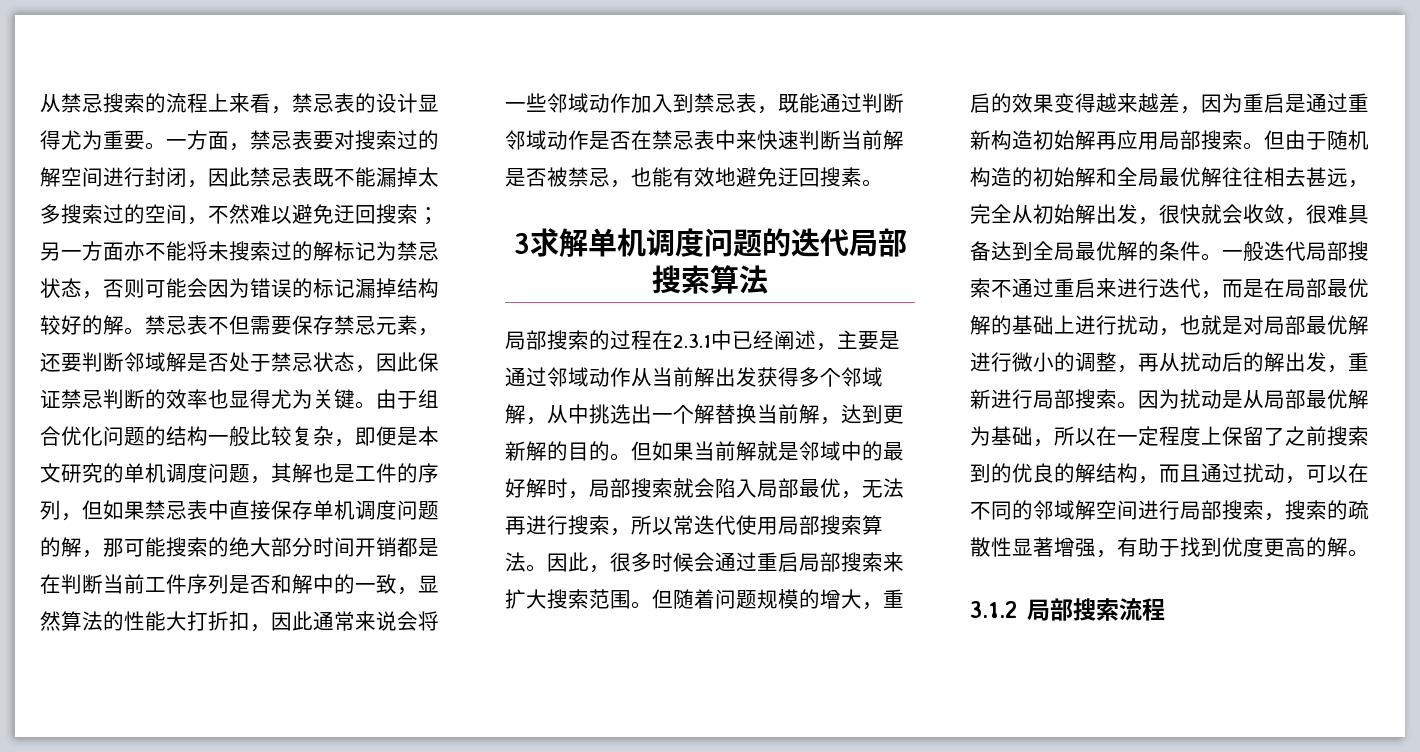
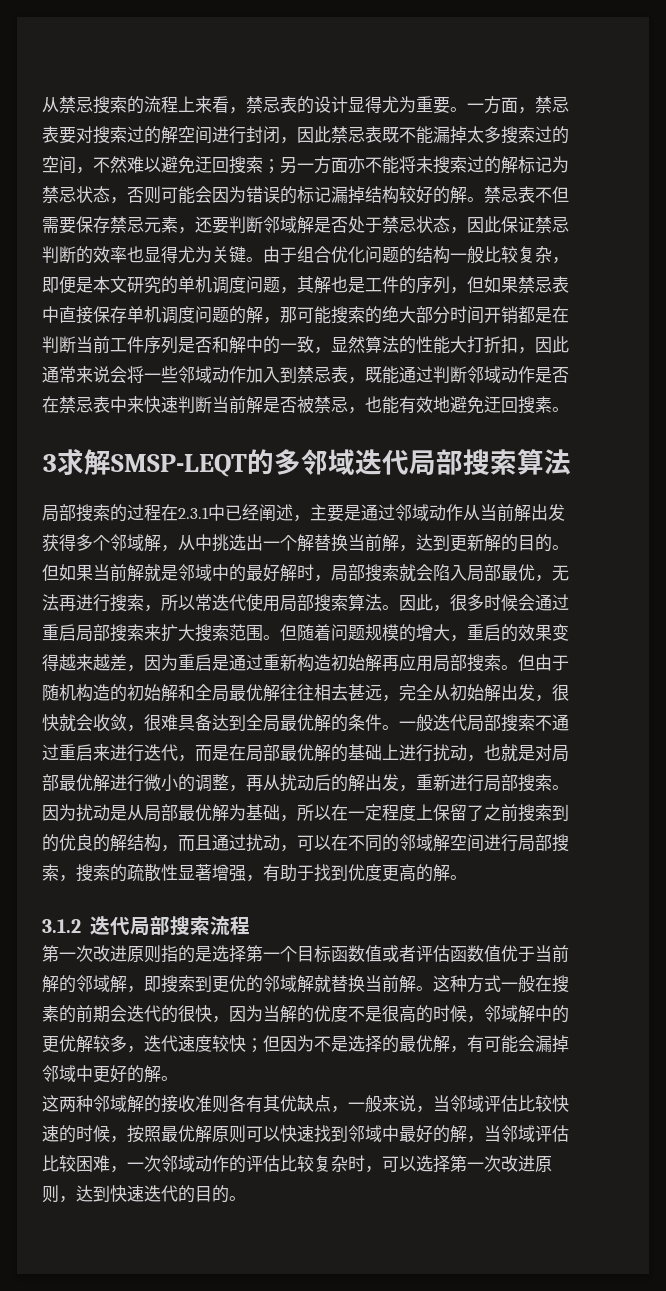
- 3求解单机调度问题的迭代局部搜索算法
+ 3求解SMSP-LEQT的多邻域迭代局部搜索算法
- 3.1.2局部搜索流程
+ 3.1.2迭代局部搜索流程
+ 第一次改进原则指的是选择第一个目标函数值或者评估函数值优于当前解的邻域解，即搜索到更优的邻域解就替换当前解。这种方式一般在搜素的前期会迭代的很快，因为当解的优度不是很高的时候，邻域解中的更优解较多，迭代速度较快；但因为不是选择的最优解，有可能会漏掉邻域中更好的解。
+ 这两种邻域解的接收准则各有其优缺点，一般来说，当邻域评估比较快速的时候，按照最优解原则可以快速找到邻域中最好的解，当邻域评估比较困难，一次邻域动作的评估比较复杂时，可以选择第一次改进原则，达到快速迭代的目的。

